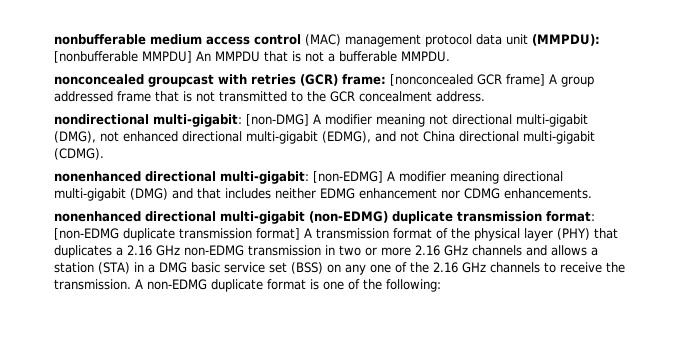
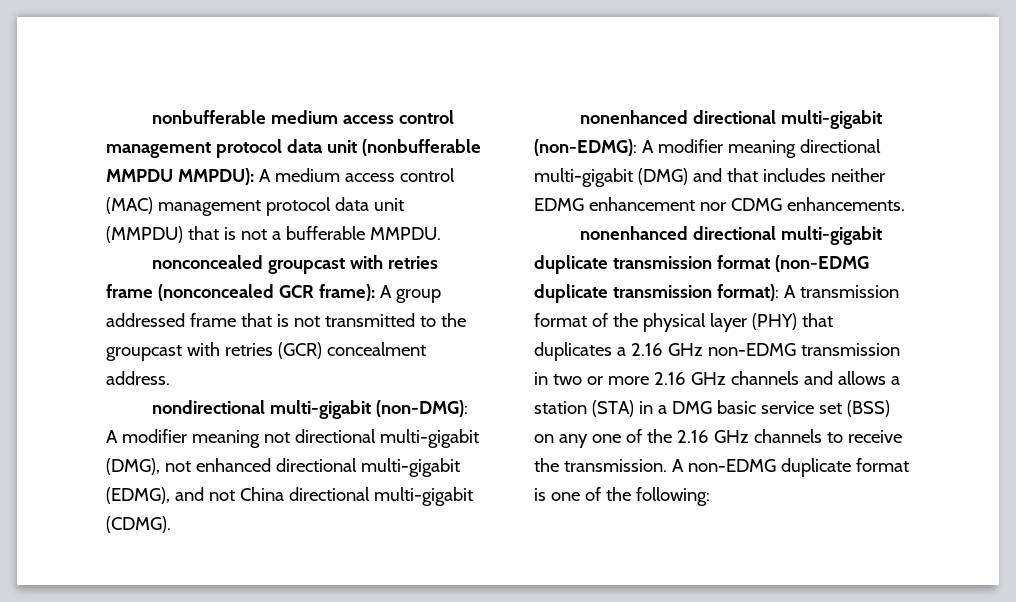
- nonbufferable medium access control (MAC) management protocol data unit (MMPDU): [nonbufferable MMPDU] An MMPDU that is not a bufferable MMPDU.
+ nonbufferable medium access control management protocol data unit (nonbufferable MMPDU MMPDU): A medium access control (MAC) management protocol data unit (MMPDU) that is not a bufferable MMPDU.
- nonconcealed groupcast with retries (GCR) frame: [nonconcealed GCR frame] A group addressed frame that is not transmitted to the GCR concealment address.
+ nonconcealed groupcast with retries frame (nonconcealed GCR frame): A group addressed frame that is not transmitted to the groupcast with retries (GCR) concealment address.
- nondirectional multi-gigabit: [non-DMG] A modifier meaning not directional multi-gigabit (DMG), not enhanced directional multi-gigabit (EDMG), and not China directional multi-gigabit (CDMG).
+ nondirectional multi-gigabit (non-DMG): A modifier meaning not directional multi-gigabit (DMG), not enhanced directional multi-gigabit (EDMG), and not China directional multi-gigabit (CDMG).
- nonenhanced directional multi-gigabit: [non-EDMG] A modifier meaning directional multi-gigabit (DMG) and that includes neither EDMG enhancement nor CDMG enhancements.
+ nonenhanced directional multi-gigabit (non-EDMG): A modifier meaning directional multi-gigabit (DMG) and that includes neither EDMG enhancement nor CDMG enhancements.
- nonenhanced directional multi-gigabit (non-EDMG) duplicate transmission format: [non-EDMG duplicate transmission format] A transmission format of the physical layer (PHY) that duplicates a 2.16 GHz non-EDMG transmission in two or more 2.16 GHz channels and allows a station (STA) in a DMG basic service set (BSS) on any one of the 2.16 GHz channels to receive the transmission.
+ nonenhanced directional multi-gigabit duplicate transmission format (non-EDMG duplicate transmission format): A transmission format of the physical layer (PHY) that duplicates a 2.16 GHz non-EDMG transmission in two or more 2.16 GHz channels and allows a station (STA) in a DMG basic service set (BSS) on any one of the 2.16 GHz channels to receive the transmission.

